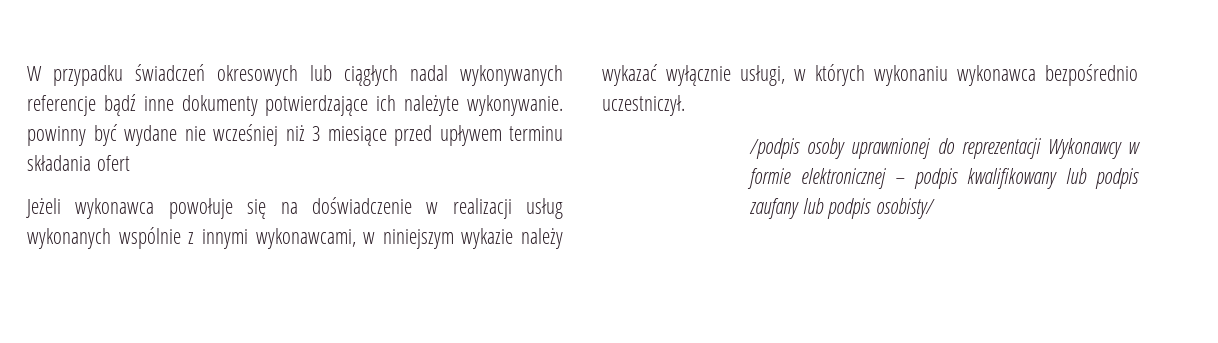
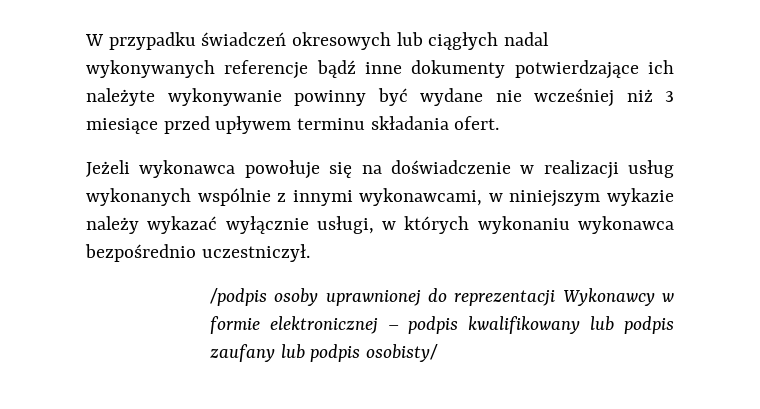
- W przypadku świadczeń okresowych lub ciągłych nadal wykonywanych referencje bądź inne dokumenty potwierdzające ich należyte wykonywanie. powinny być wydane nie wcześniej niż 3 miesiące przed upływem terminu składania ofert
+ W przypadku świadczeń okresowych lub ciągłych nadal wykonywanych referencje bądź inne dokumenty potwierdzające ich należyte wykonywanie powinny być wydane nie wcześniej niż 3 miesiące przed upływem terminu składania ofert.

